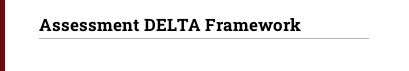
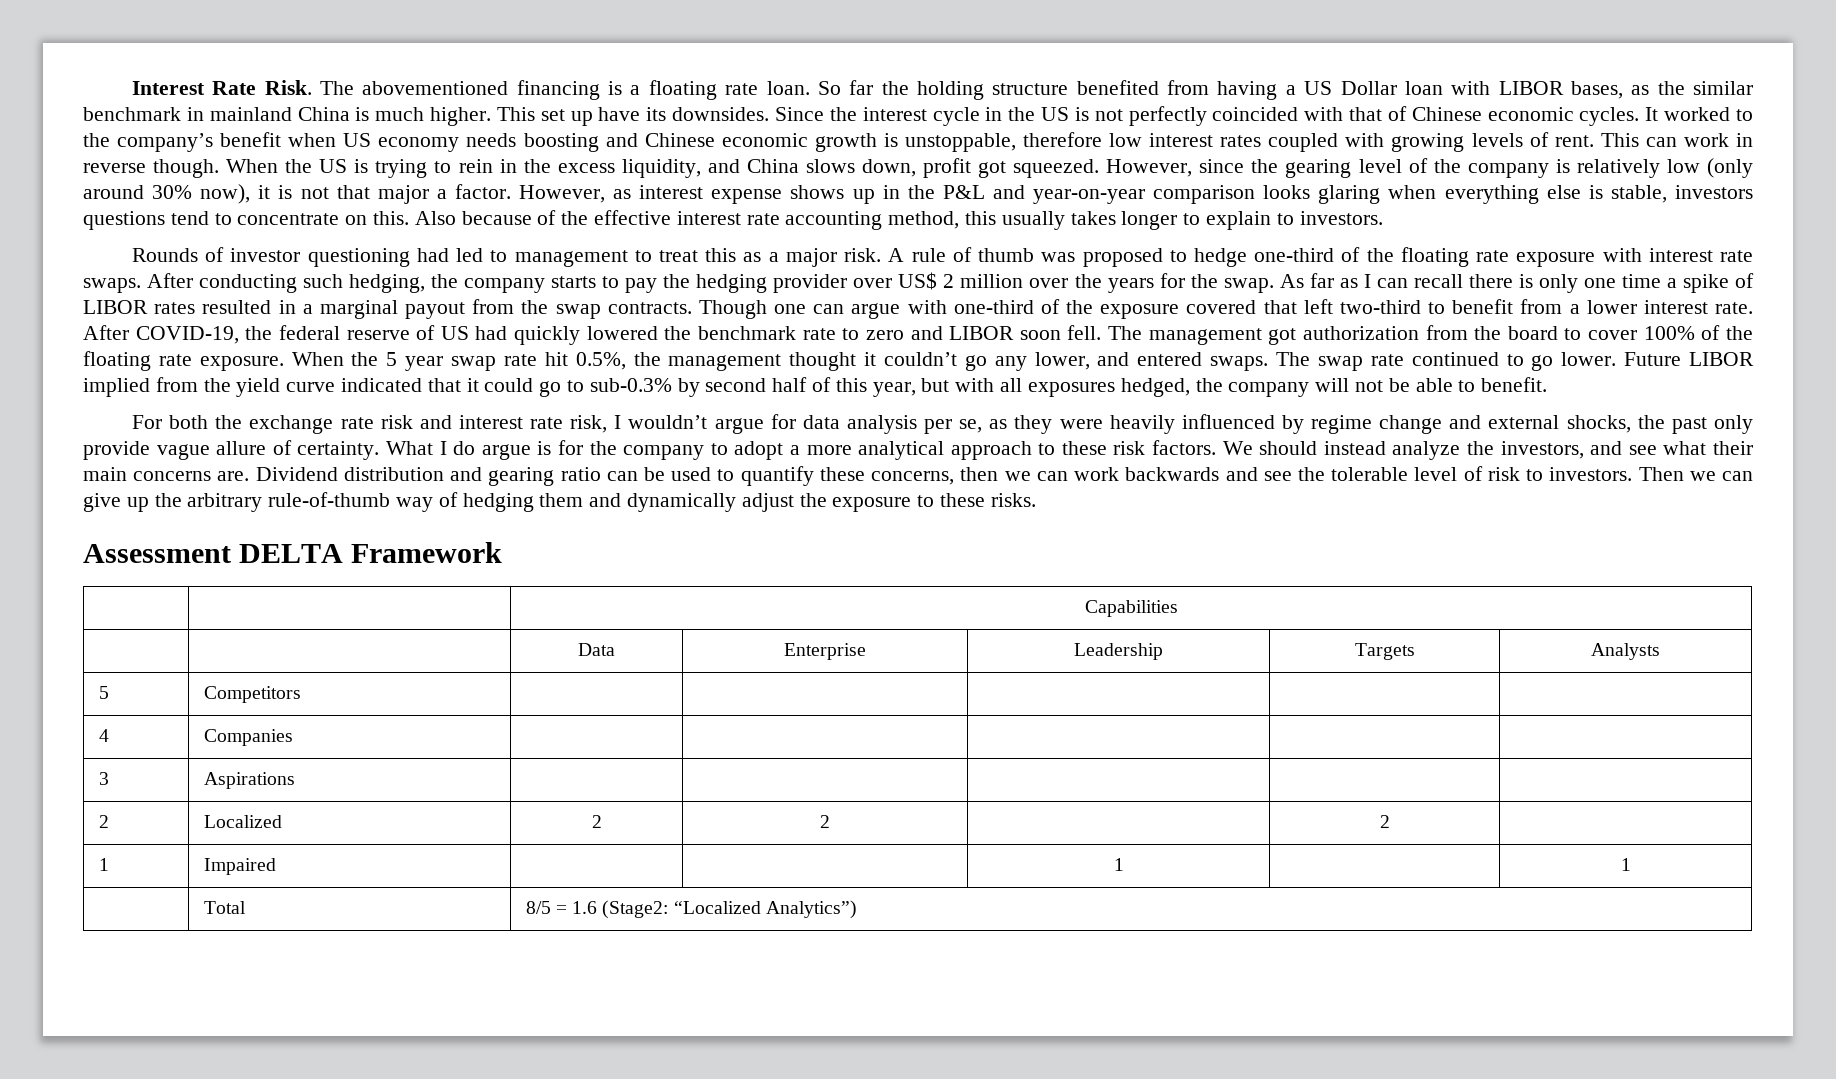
+ Interest Rate Risk. The abovementioned financing is a floating rate loan. So far the holding structure benefited from having a US Dollar loan with LIBOR bases, as the similar benchmark in mainland China is much higher. This set up have its downsides. Since the interest cycle in the US is not perfectly coincided with that of Chinese economic cycles. It worked to the company’s benefit when US economy needs boosting and Chinese economic growth is unstoppable, therefore low interest rates coupled with growing levels of rent. This can work in reverse though. When the US is trying to rein in the excess liquidity, and China slows down, profit got squeezed. However, since the gearing level of the company is relatively low (only around 30% now), it is not that major a factor. However, as interest expense shows up in the P&L and year-on-year comparison looks glaring when everything else is stable, investors questions tend to concentrate on this. Also because of the effective interest rate accounting method, this usually takes longer to explain to investors.
+ Rounds of investor questioning had led to management to treat this as a major risk. A rule of thumb was proposed to hedge one-third of the floating rate exposure with interest rate swaps. After conducting such hedging, the company starts to pay the hedging provider over US$ 2 million over the years for the swap. As far as I can recall there is only one time a spike of LIBOR rates resulted in a marginal payout from the swap contracts. Though one can argue with one-third of the exposure covered that left two-third to benefit from a lower interest rate. After COVID-19, the federal reserve of US had quickly lowered the benchmark rate to zero and LIBOR soon fell. The management got authorization from the board to cover 100% of the floating rate exposure. When the 5 year swap rate hit 0.5%, the management thought it couldn’t go any lower, and entered swaps. The swap rate continued to go lower. Future LIBOR implied from the yield curve indicated that it could go to sub-0.3% by second half of this year, but with all exposures hedged, the company will not be able to benefit.
+ For both the exchange rate risk and interest rate risk, I wouldn’t argue for data analysis per se, as they were heavily influenced by regime change and external shocks, the past only provide vague allure of certainty. What I do argue is for the company to adopt a more analytical approach to these risk factors. We should instead analyze the investors, and see what their main concerns are. Dividend distribution and gearing ratio can be used to quantify these concerns, then we can work backwards and see the tolerable level of risk to investors. Then we can give up the arbitrary rule-of-thumb way of hedging them and dynamically adjust the exposure to these risks.
  Assessment DELTA Framework
+ | | Capabilities
+ | | Data | Enterprise | Leadership | Targets | Analysts
+ 5 | Competitors | | | | |
+ 4 | Companies | | | | |
+ 3 | Aspirations | | | | |
+ 2 | Localized | 2 | 2 | | 2 |
+ 1 | Impaired | | | 1 | | 1
+ | Total | 8/5 = 1.6 (Stage2: “Localized Analytics”)

